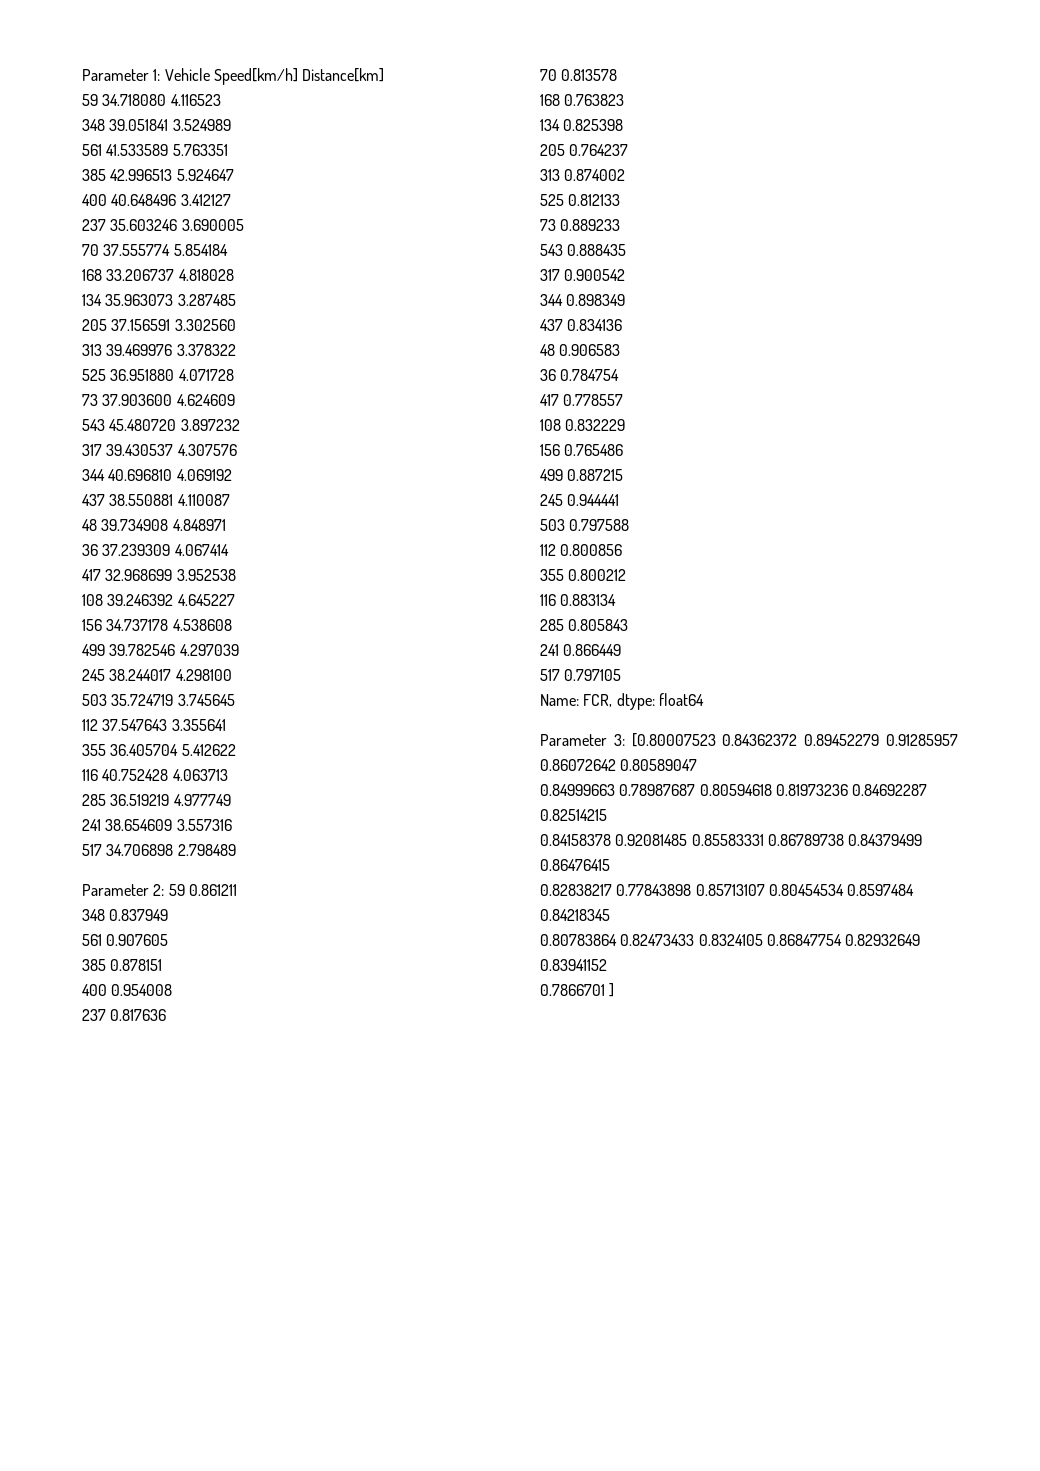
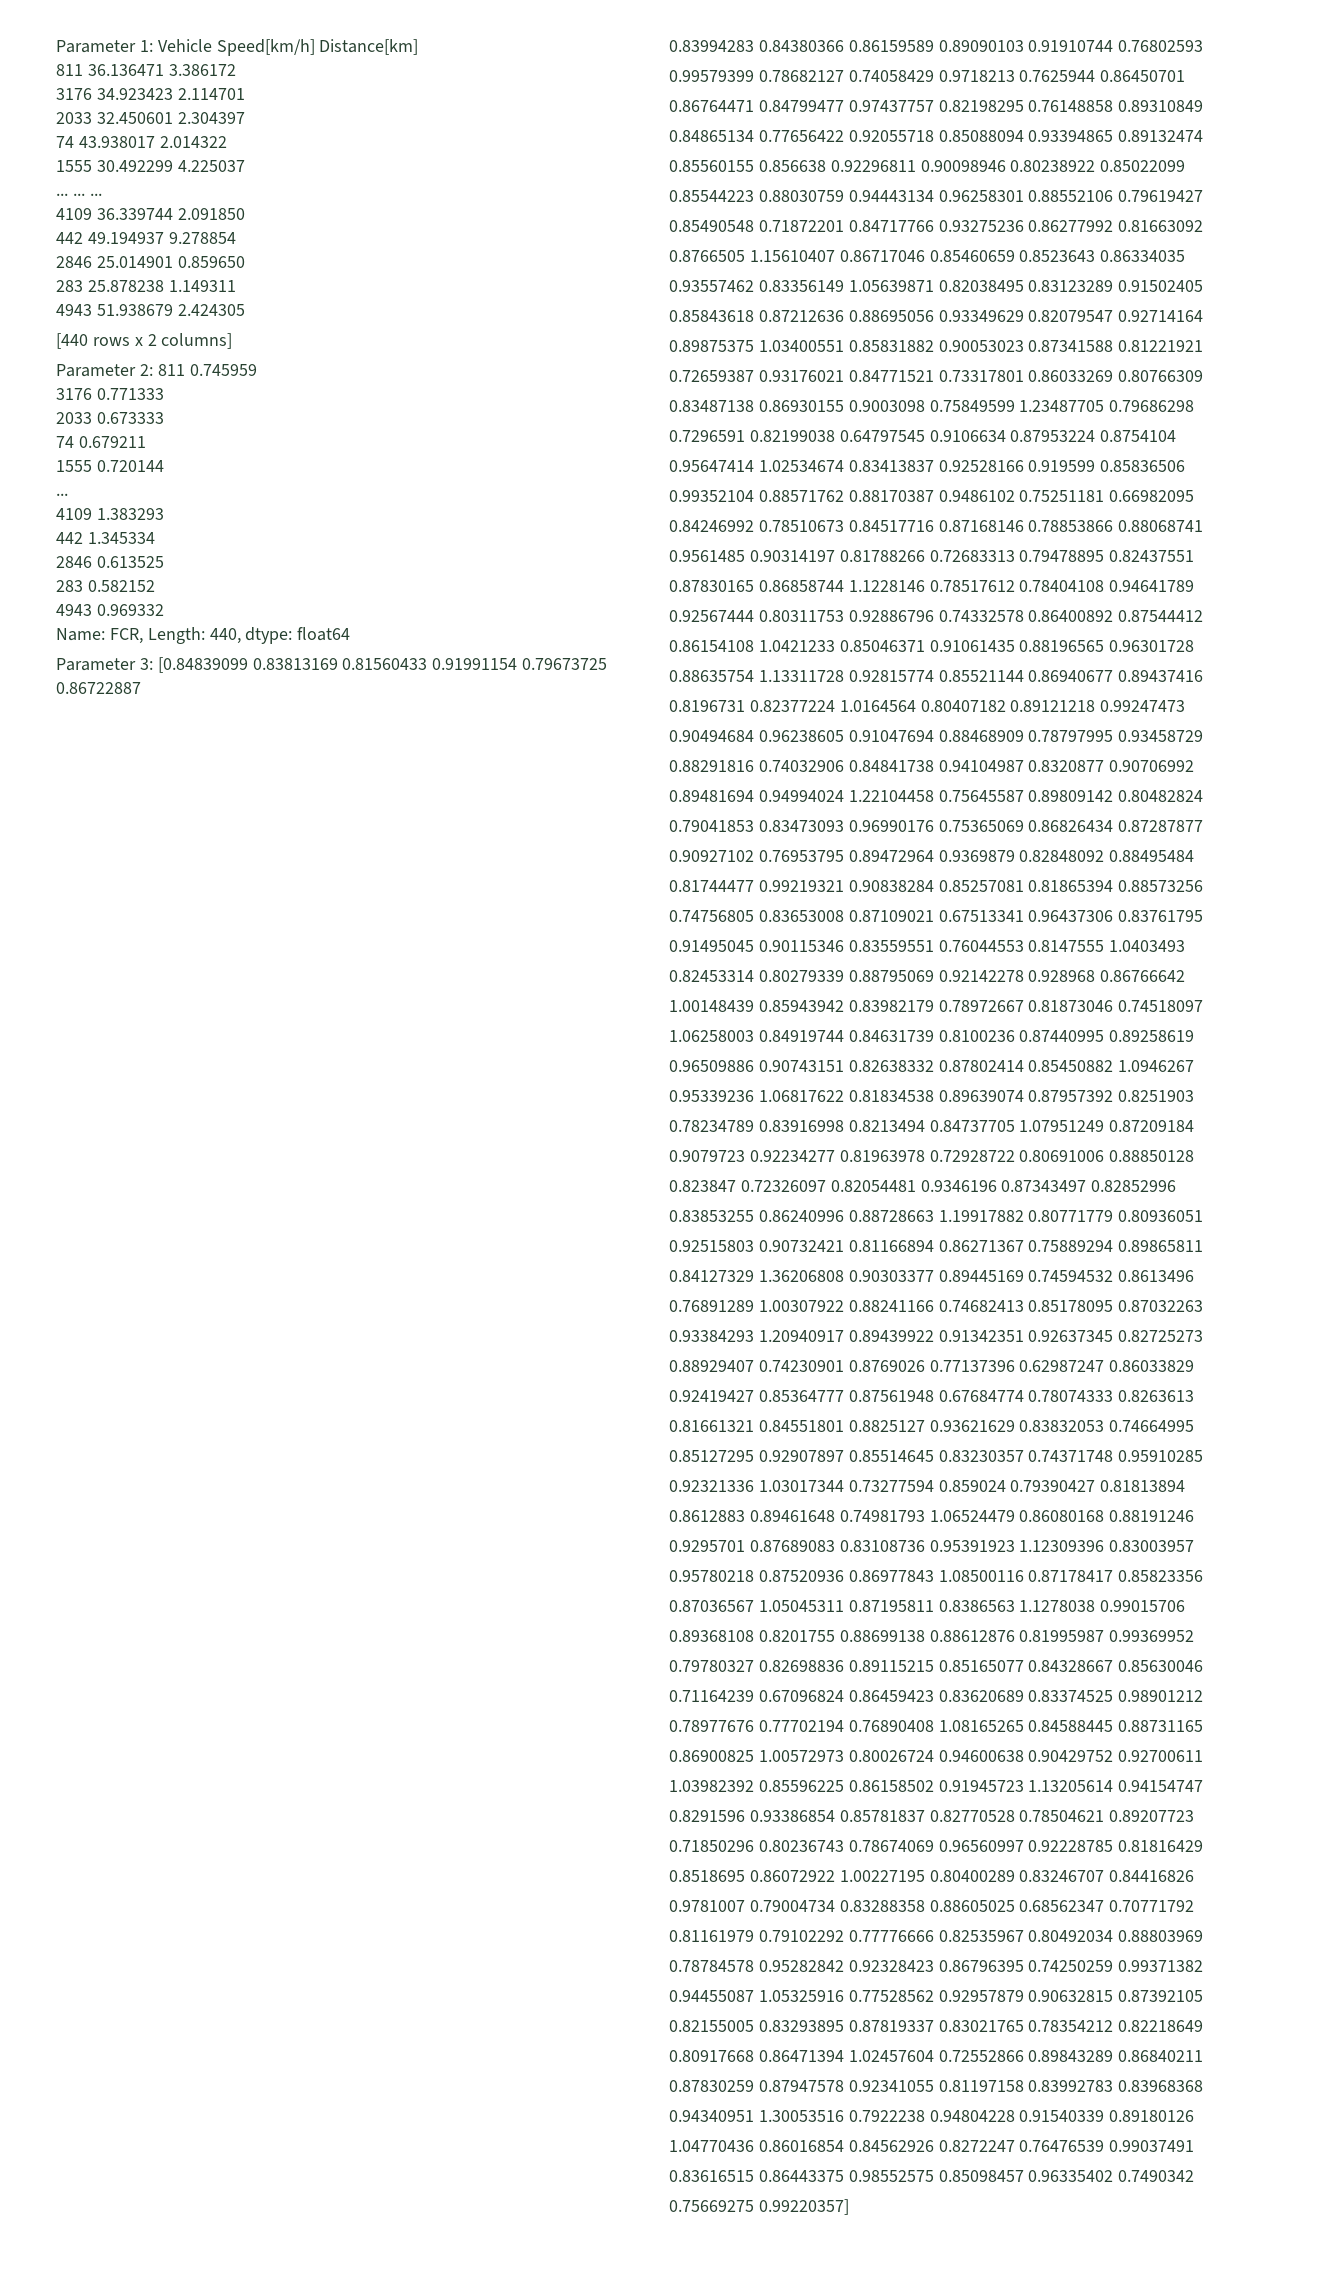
- 59 34.718080 4.116523
- 348 39.051841 3.524989
- 561 41.533589 5.763351
- 385 42.996513 5.924647
- 400 40.648496 3.412127
- 237 35.603246 3.690005
- 70 37.555774 5.854184
- 168 33.206737 4.818028
- 134 35.963073 3.287485
- 205 37.156591 3.302560
- 313 39.469976 3.378322
- 525 36.951880 4.071728
- 73 37.903600 4.624609
- 543 45.480720 3.897232
- 317 39.430537 4.307576
- 344 40.696810 4.069192
- 437 38.550881 4.110087
- 48 39.734908 4.848971
- 36 37.239309 4.067414
- 417 32.968699 3.952538
- 108 39.246392 4.645227
- 156 34.737178 4.538608
- 499 39.782546 4.297039
- 245 38.244017 4.298100
- 503 35.724719 3.745645
- 112 37.547643 3.355641
- 355 36.405704 5.412622
- 116 40.752428 4.063713
- 285 36.519219 4.977749
- 241 38.654609 3.557316
- 517 34.706898 2.798489
- Parameter 2: 59 0.861211
- 348 0.837949
- 561 0.907605
- 385 0.878151
- 400 0.954008
- 237 0.817636
- 70 0.813578
- 168 0.763823
- 134 0.825398
- 205 0.764237
- 313 0.874002
- 525 0.812133
- 73 0.889233
- 543 0.888435
- 317 0.900542
- 344 0.898349
- 437 0.834136
- 48 0.906583
- 36 0.784754
- 417 0.778557
- 108 0.832229
- 156 0.765486
- 499 0.887215
- 245 0.944441
- 503 0.797588
- 112 0.800856
- 355 0.800212
- 116 0.883134
- 285 0.805843
- 241 0.866449
- 517 0.797105
+ 811 36.136471 3.386172
+ 3176 34.923423 2.114701
+ 2033 32.450601 2.304397
+ 74 43.938017 2.014322
+ 1555 30.492299 4.225037
+ ... ... ...
+ 4109 36.339744 2.091850
+ 442 49.194937 9.278854
+ 2846 25.014901 0.859650
+ 283 25.878238 1.149311
+ 4943 51.938679 2.424305
+ [440 rows x 2 columns]
+ Parameter 2: 811 0.745959
+ 3176 0.771333
+ 2033 0.673333
+ 74 0.679211
+ 1555 0.720144
+ ...
+ 4109 1.383293
+ 442 1.345334
+ 2846 0.613525
+ 283 0.582152
+ 4943 0.969332
- Name: FCR, dtype: float64
+ Name: FCR, Length: 440, dtype: float64
- Parameter 3: [0.80007523 0.84362372 0.89452279 0.91285957 0.86072642 0.80589047
- 0.84999663 0.78987687 0.80594618 0.81973236 0.84692287 0.82514215
- 0.84158378 0.92081485 0.85583331 0.86789738 0.84379499 0.86476415
- 0.82838217 0.77843898 0.85713107 0.80454534 0.8597484 0.84218345
- 0.80783864 0.82473433 0.8324105 0.86847754 0.82932649 0.83941152
- 0.7866701 ]
+ Parameter 3: [0.84839099 0.83813169 0.81560433 0.91991154 0.79673725 0.86722887
+ 0.83994283 0.84380366 0.86159589 0.89090103 0.91910744 0.76802593
+ 0.99579399 0.78682127 0.74058429 0.9718213 0.7625944 0.86450701
+ 0.86764471 0.84799477 0.97437757 0.82198295 0.76148858 0.89310849
+ 0.84865134 0.77656422 0.92055718 0.85088094 0.93394865 0.89132474
+ 0.85560155 0.856638 0.92296811 0.90098946 0.80238922 0.85022099
+ 0.85544223 0.88030759 0.94443134 0.96258301 0.88552106 0.79619427
+ 0.85490548 0.71872201 0.84717766 0.93275236 0.86277992 0.81663092
+ 0.8766505 1.15610407 0.86717046 0.85460659 0.8523643 0.86334035
+ 0.93557462 0.83356149 1.05639871 0.82038495 0.83123289 0.91502405
+ 0.85843618 0.87212636 0.88695056 0.93349629 0.82079547 0.92714164
+ 0.89875375 1.03400551 0.85831882 0.90053023 0.87341588 0.81221921
+ 0.72659387 0.93176021 0.84771521 0.73317801 0.86033269 0.80766309
+ 0.83487138 0.86930155 0.9003098 0.75849599 1.23487705 0.79686298
+ 0.7296591 0.82199038 0.64797545 0.9106634 0.87953224 0.8754104
+ 0.95647414 1.02534674 0.83413837 0.92528166 0.919599 0.85836506
+ 0.99352104 0.88571762 0.88170387 0.9486102 0.75251181 0.66982095
+ 0.84246992 0.78510673 0.84517716 0.87168146 0.78853866 0.88068741
+ 0.9561485 0.90314197 0.81788266 0.72683313 0.79478895 0.82437551
+ 0.87830165 0.86858744 1.1228146 0.78517612 0.78404108 0.94641789
+ 0.92567444 0.80311753 0.92886796 0.74332578 0.86400892 0.87544412
+ 0.86154108 1.0421233 0.85046371 0.91061435 0.88196565 0.96301728
+ 0.88635754 1.13311728 0.92815774 0.85521144 0.86940677 0.89437416
+ 0.8196731 0.82377224 1.0164564 0.80407182 0.89121218 0.99247473
+ 0.90494684 0.96238605 0.91047694 0.88468909 0.78797995 0.93458729
+ 0.88291816 0.74032906 0.84841738 0.94104987 0.8320877 0.90706992
+ 0.89481694 0.94994024 1.22104458 0.75645587 0.89809142 0.80482824
+ 0.79041853 0.83473093 0.96990176 0.75365069 0.86826434 0.87287877
+ 0.90927102 0.76953795 0.89472964 0.9369879 0.82848092 0.88495484
+ 0.81744477 0.99219321 0.90838284 0.85257081 0.81865394 0.88573256
+ 0.74756805 0.83653008 0.87109021 0.67513341 0.96437306 0.83761795
+ 0.91495045 0.90115346 0.83559551 0.76044553 0.8147555 1.0403493
+ 0.82453314 0.80279339 0.88795069 0.92142278 0.928968 0.86766642
+ 1.00148439 0.85943942 0.83982179 0.78972667 0.81873046 0.74518097
+ 1.06258003 0.84919744 0.84631739 0.8100236 0.87440995 0.89258619
+ 0.96509886 0.90743151 0.82638332 0.87802414 0.85450882 1.0946267
+ 0.95339236 1.06817622 0.81834538 0.89639074 0.87957392 0.8251903
+ 0.78234789 0.83916998 0.8213494 0.84737705 1.07951249 0.87209184
+ 0.9079723 0.92234277 0.81963978 0.72928722 0.80691006 0.88850128
+ 0.823847 0.72326097 0.82054481 0.9346196 0.87343497 0.82852996
+ 0.83853255 0.86240996 0.88728663 1.19917882 0.80771779 0.80936051
+ 0.92515803 0.90732421 0.81166894 0.86271367 0.75889294 0.89865811
+ 0.84127329 1.36206808 0.90303377 0.89445169 0.74594532 0.8613496
+ 0.76891289 1.00307922 0.88241166 0.74682413 0.85178095 0.87032263
+ 0.93384293 1.20940917 0.89439922 0.91342351 0.92637345 0.82725273
+ 0.88929407 0.74230901 0.8769026 0.77137396 0.62987247 0.86033829
+ 0.92419427 0.85364777 0.87561948 0.67684774 0.78074333 0.8263613
+ 0.81661321 0.84551801 0.8825127 0.93621629 0.83832053 0.74664995
+ 0.85127295 0.92907897 0.85514645 0.83230357 0.74371748 0.95910285
+ 0.92321336 1.03017344 0.73277594 0.859024 0.79390427 0.81813894
+ 0.8612883 0.89461648 0.74981793 1.06524479 0.86080168 0.88191246
+ 0.9295701 0.87689083 0.83108736 0.95391923 1.12309396 0.83003957
+ 0.95780218 0.87520936 0.86977843 1.08500116 0.87178417 0.85823356
+ 0.87036567 1.05045311 0.87195811 0.8386563 1.1278038 0.99015706
+ 0.89368108 0.8201755 0.88699138 0.88612876 0.81995987 0.99369952
+ 0.79780327 0.82698836 0.89115215 0.85165077 0.84328667 0.85630046
+ 0.71164239 0.67096824 0.86459423 0.83620689 0.83374525 0.98901212
+ 0.78977676 0.77702194 0.76890408 1.08165265 0.84588445 0.88731165
+ 0.86900825 1.00572973 0.80026724 0.94600638 0.90429752 0.92700611
+ 1.03982392 0.85596225 0.86158502 0.91945723 1.13205614 0.94154747
+ 0.8291596 0.93386854 0.85781837 0.82770528 0.78504621 0.89207723
+ 0.71850296 0.80236743 0.78674069 0.96560997 0.92228785 0.81816429
+ 0.8518695 0.86072922 1.00227195 0.80400289 0.83246707 0.84416826
+ 0.9781007 0.79004734 0.83288358 0.88605025 0.68562347 0.70771792
+ 0.81161979 0.79102292 0.77776666 0.82535967 0.80492034 0.88803969
+ 0.78784578 0.95282842 0.92328423 0.86796395 0.74250259 0.99371382
+ 0.94455087 1.05325916 0.77528562 0.92957879 0.90632815 0.87392105
+ 0.82155005 0.83293895 0.87819337 0.83021765 0.78354212 0.82218649
+ 0.80917668 0.86471394 1.02457604 0.72552866 0.89843289 0.86840211
+ 0.87830259 0.87947578 0.92341055 0.81197158 0.83992783 0.83968368
+ 0.94340951 1.30053516 0.7922238 0.94804228 0.91540339 0.89180126
+ 1.04770436 0.86016854 0.84562926 0.8272247 0.76476539 0.99037491
+ 0.83616515 0.86443375 0.98552575 0.85098457 0.96335402 0.7490342
+ 0.75669275 0.99220357]

